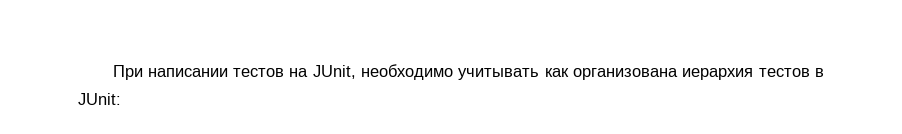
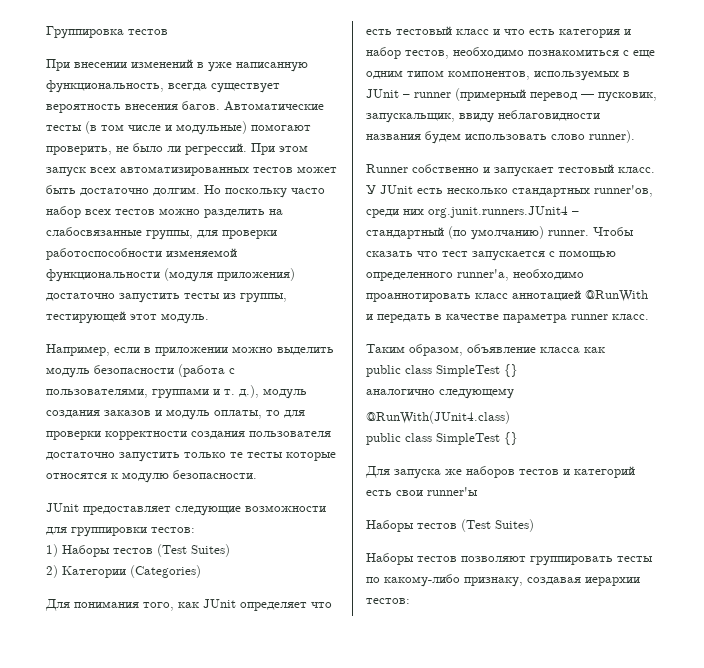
- При написании тестов на JUnit, необходимо учитывать как организована иерархия тестов в JUnit:
+ Группировка тестов
+ При внесении изменений в уже написанную функциональность, всегда существует вероятность внесения багов. Автоматические тесты (в том числе и модульные) помогают проверить, не было ли регрессий. При этом запуск всех автоматизированных тестов может быть достаточно долгим. Но поскольку часто набор всех тестов можно разделить на слабосвязанные группы, для проверки работоспособности изменяемой функциональности (модуля приложения) достаточно запустить тесты из группы, тестирующей этот модуль.
+ Например, если в приложении можно выделить модуль безопасности (работа с пользователями, группами и т. д.), модуль создания заказов и модуль оплаты, то для проверки корректности создания пользователя достаточно запустить только те тесты которые относятся к модулю безопасности.
+ JUnit предоставляет следующие возможности для группировки тестов:
+ 1) Наборы тестов (Test Suites)
+ 2) Категории (Categories)
+ Для понимания того, как JUnit определяет что есть тестовый класс и что есть категория и набор тестов, необходимо познакомиться с еще одним типом компонентов, используемых в JUnit – runner (примерный перевод — пусковик, запускальщик, ввиду неблаговидности названия будем использовать слово runner).
+ Runner собственно и запускает тестовый класс. У JUnit есть несколько стандартных runner'ов, среди них org.junit.runners.JUnit4 – стандартный (по умолчанию) runner. Чтобы сказать что тест запускается с помощью определенного runner'а, необходимо проаннотировать класс аннотацией @RunWith и передать в качестве параметра runner класс.
+ Таким образом, объявление класса как
+ public class SimpleTest {}
+ аналогично следующему
+ @RunWith(JUnit4.class)
+ public class SimpleTest {}
+ Для запуска же наборов тестов и категорий есть свои runner'ы
+ Наборы тестов (Test Suites)
+ Наборы тестов позволяют группировать тесты по какому-либо признаку, создавая иерархии тестов:

